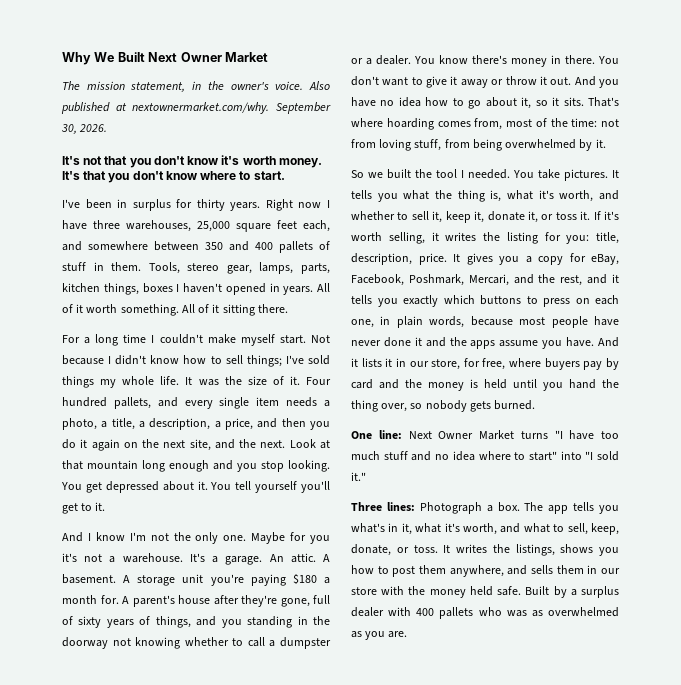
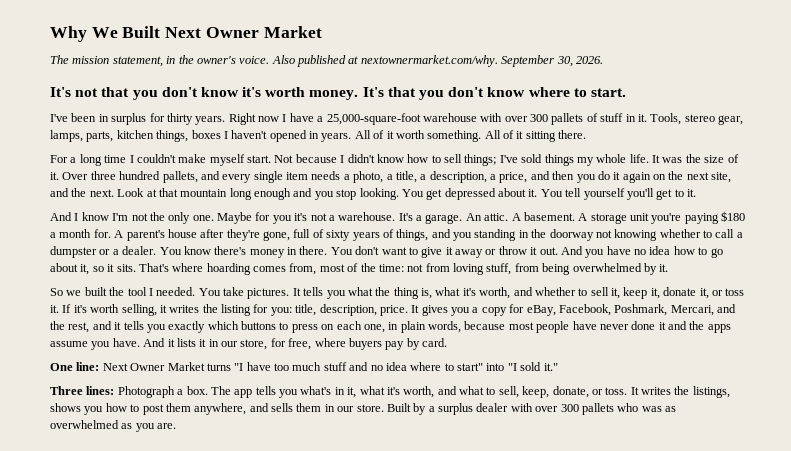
- Right now I have three warehouses, 25,000 square feet each, and somewhere between 350 and 400 pallets of stuff in them.
+ Right now I have a 25,000-square-foot warehouse with over 300 pallets of stuff in it.
- Four hundred pallets, and every single item needs a photo, a title, a description, a price, and then you do it again on the next site, and the next.
+ Over three hundred pallets, and every single item needs a photo, a title, a description, a price, and then you do it again on the next site, and the next.
- And it lists it in our store, for free, where buyers pay by card and the money is held until you hand the thing over, so nobody gets burned.
+ And it lists it in our store, for free, where buyers pay by card.
- It writes the listings, shows you how to post them anywhere, and sells them in our store with the money held safe.
+ It writes the listings, shows you how to post them anywhere, and sells them in our store.
- Built by a surplus dealer with 400 pallets who was as overwhelmed as you are.
+ Built by a surplus dealer with over 300 pallets who was as overwhelmed as you are.

